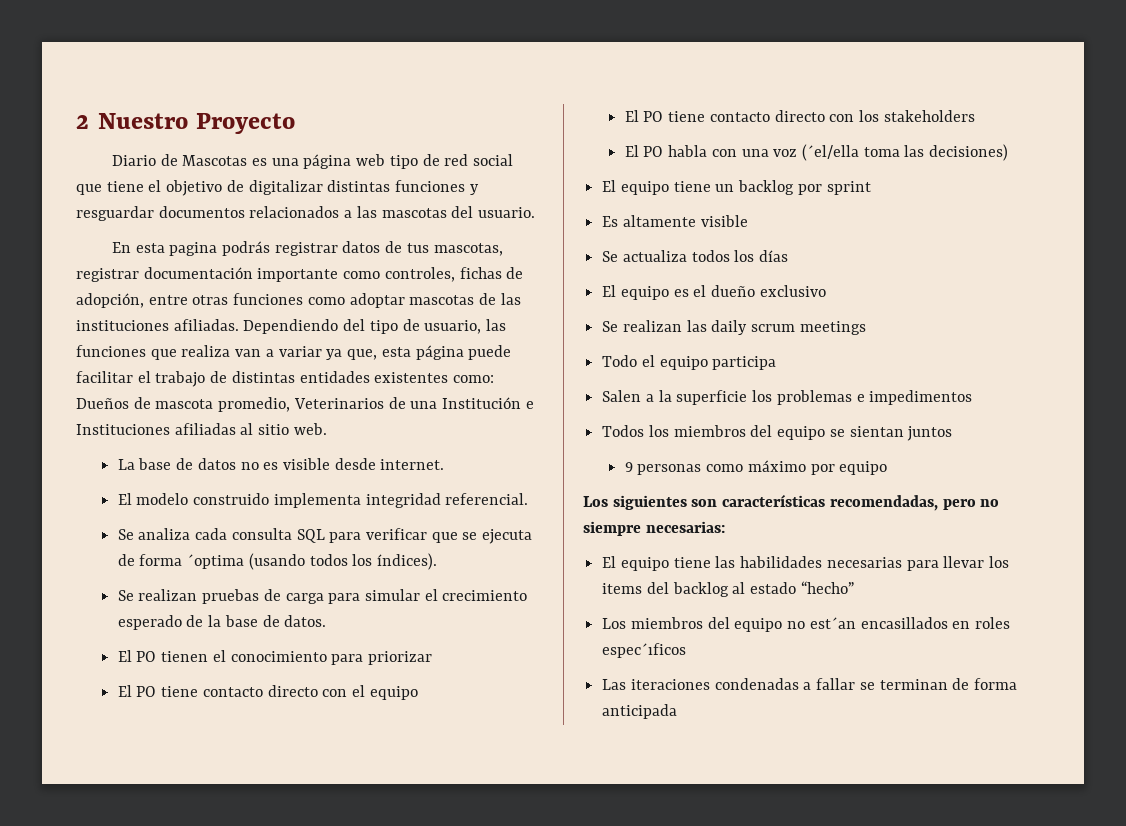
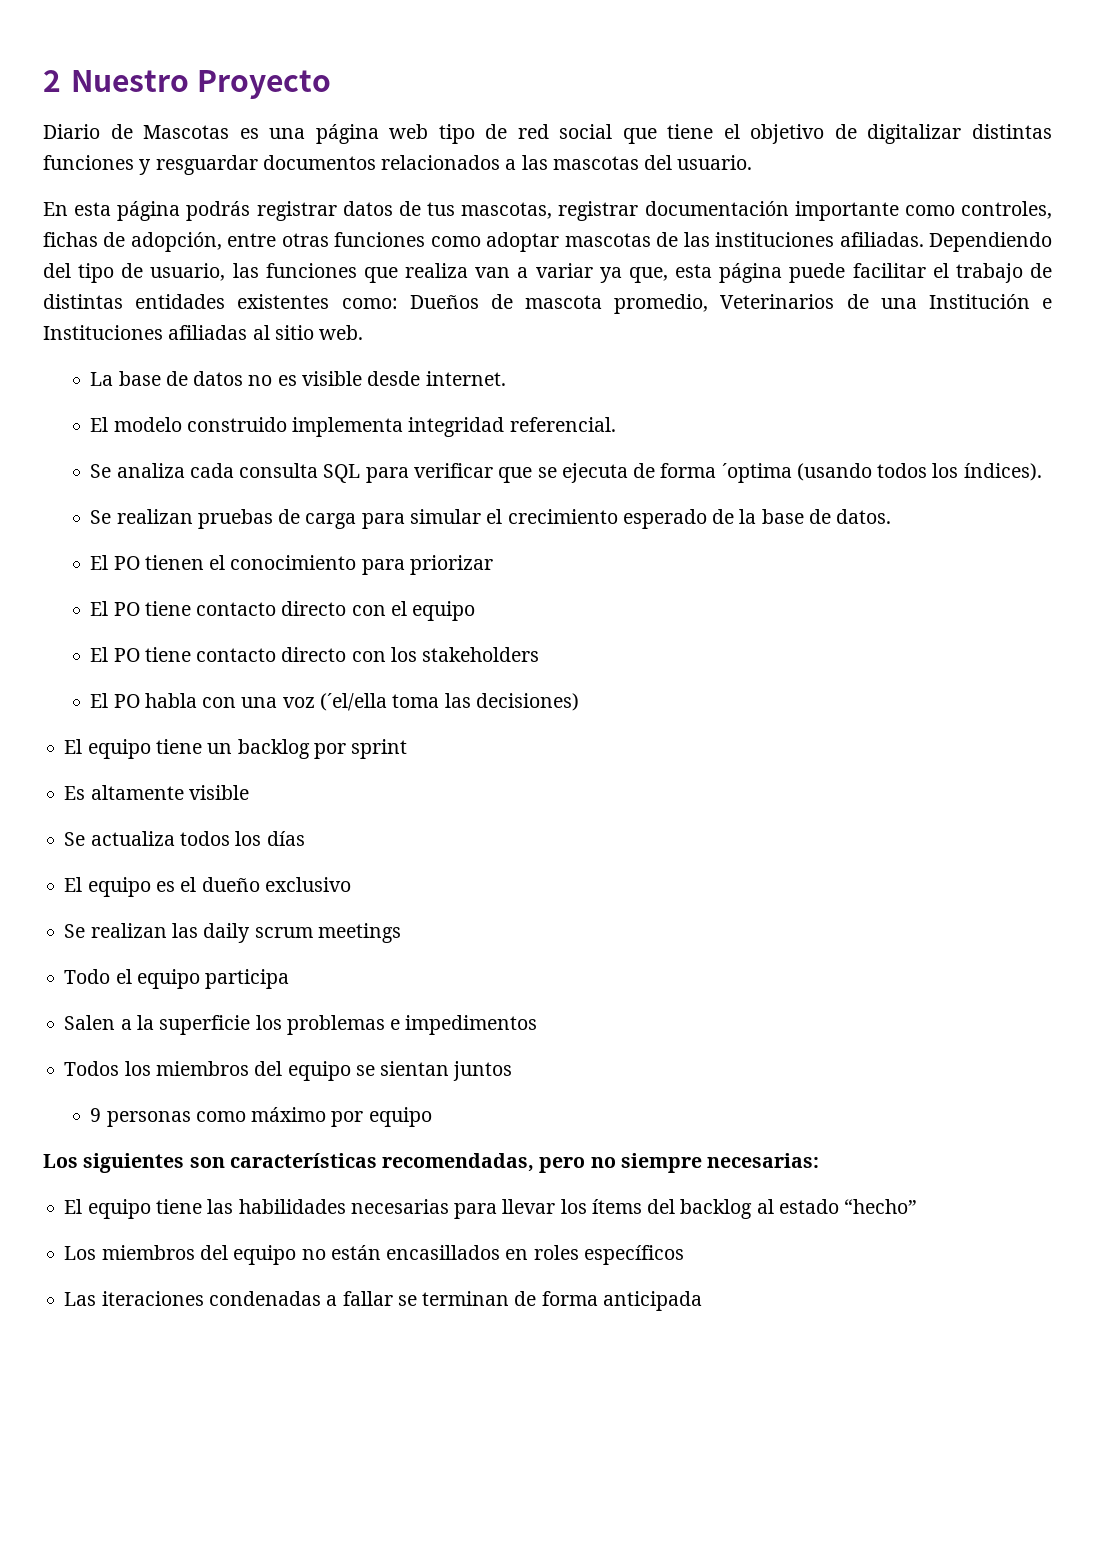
- En esta pagina podrás registrar datos de tus mascotas, registrar documentación importante como controles, fichas de adopción, entre otras funciones como adoptar mascotas de las instituciones afiliadas.
+ En esta página podrás registrar datos de tus mascotas, registrar documentación importante como controles, fichas de adopción, entre otras funciones como adoptar mascotas de las instituciones afiliadas.
- El equipo tiene las habilidades necesarias para llevar los items del backlog al estado “hecho”
+ El equipo tiene las habilidades necesarias para llevar los ítems del backlog al estado “hecho”
- Los miembros del equipo no est´an encasillados en roles espec´ıficos
+ Los miembros del equipo no están encasillados en roles específicos

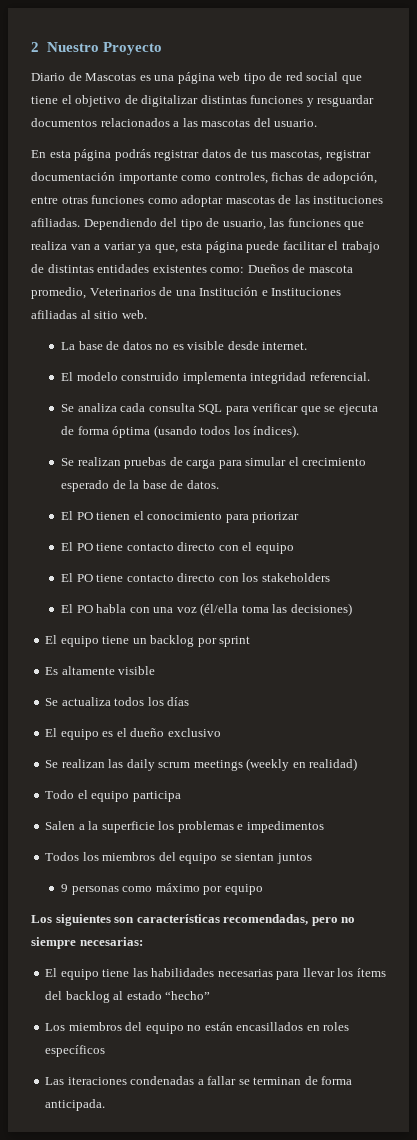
- Se analiza cada consulta SQL para verificar que se ejecuta de forma ´optima (usando todos los índices).
+ Se analiza cada consulta SQL para verificar que se ejecuta de forma óptima (usando todos los índices).
- El PO habla con una voz (´el/ella toma las decisiones)
+ El PO habla con una voz (él/ella toma las decisiones)
- Se realizan las daily scrum meetings
+ Se realizan las daily scrum meetings (weekly en realidad)
- Las iteraciones condenadas a fallar se terminan de forma anticipada
+ Las iteraciones condenadas a fallar se terminan de forma anticipada.

